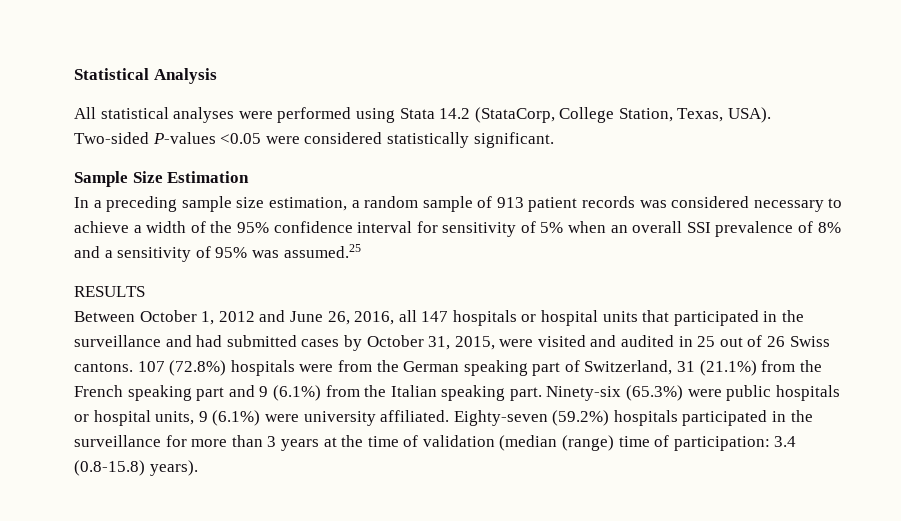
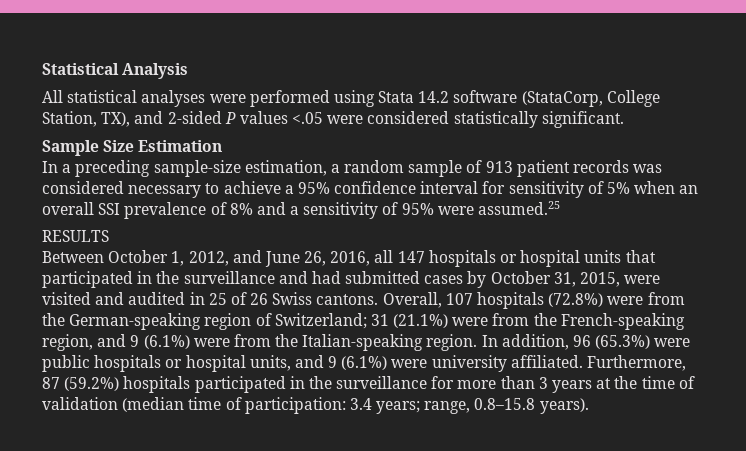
- All statistical analyses were performed using Stata 14.2 (StataCorp, College Station, Texas, USA). Two-sided P-values <0.05 were considered statistically significant.
+ All statistical analyses were performed using Stata 14.2 software (StataCorp, College Station, TX), and 2-sided P values <.05 were considered statistically significant.
- In a preceding sample size estimation, a random sample of 913 patient records was considered necessary to achieve a width of the 95% confidence interval for sensitivity of 5% when an overall SSI prevalence of 8% and a sensitivity of 95% was assumed.25
+ In a preceding sample-size estimation, a random sample of 913 patient records was considered necessary to achieve a 95% confidence interval for sensitivity of 5% when an overall SSI prevalence of 8% and a sensitivity of 95% were assumed.25
- Between October 1, 2012 and June 26, 2016, all 147 hospitals or hospital units that participated in the surveillance and had submitted cases by October 31, 2015, were visited and audited in 25 out of 26 Swiss cantons.
+ Between October 1, 2012, and June 26, 2016, all 147 hospitals or hospital units that participated in the surveillance and had submitted cases by October 31, 2015, were visited and audited in 25 of 26 Swiss cantons.
- 107 (72.8%) hospitals were from the German speaking part of Switzerland, 31 (21.1%) from the French speaking part and 9 (6.1%) from the Italian speaking part. Ninety-six (65.3%) were public hospitals or hospital units, 9 (6.1%) were university affiliated.
+ Overall, 107 hospitals (72.8%) were from the German-speaking region of Switzerland; 31 (21.1%) were from the French-speaking region, and 9 (6.1%) were from the Italian-speaking region. In addition, 96 (65.3%) were public hospitals or hospital units, and 9 (6.1%) were university affiliated.
- Eighty-seven (59.2%) hospitals participated in the surveillance for more than 3 years at the time of validation (median (range) time of participation: 3.4 (0.8-15.8) years).
+ Furthermore, 87 (59.2%) hospitals participated in the surveillance for more than 3 years at the time of validation (median time of participation: 3.4 years; range, 0.8–15.8 years).

